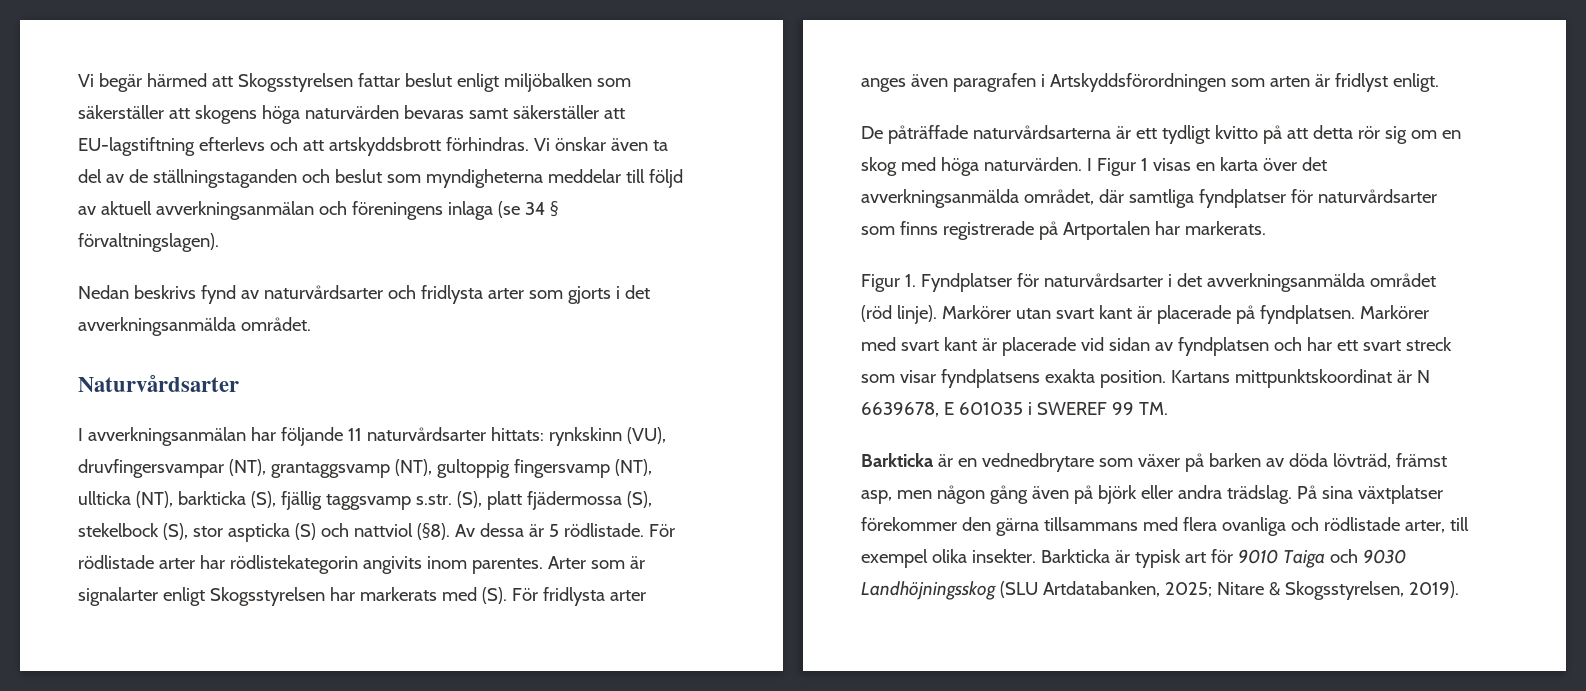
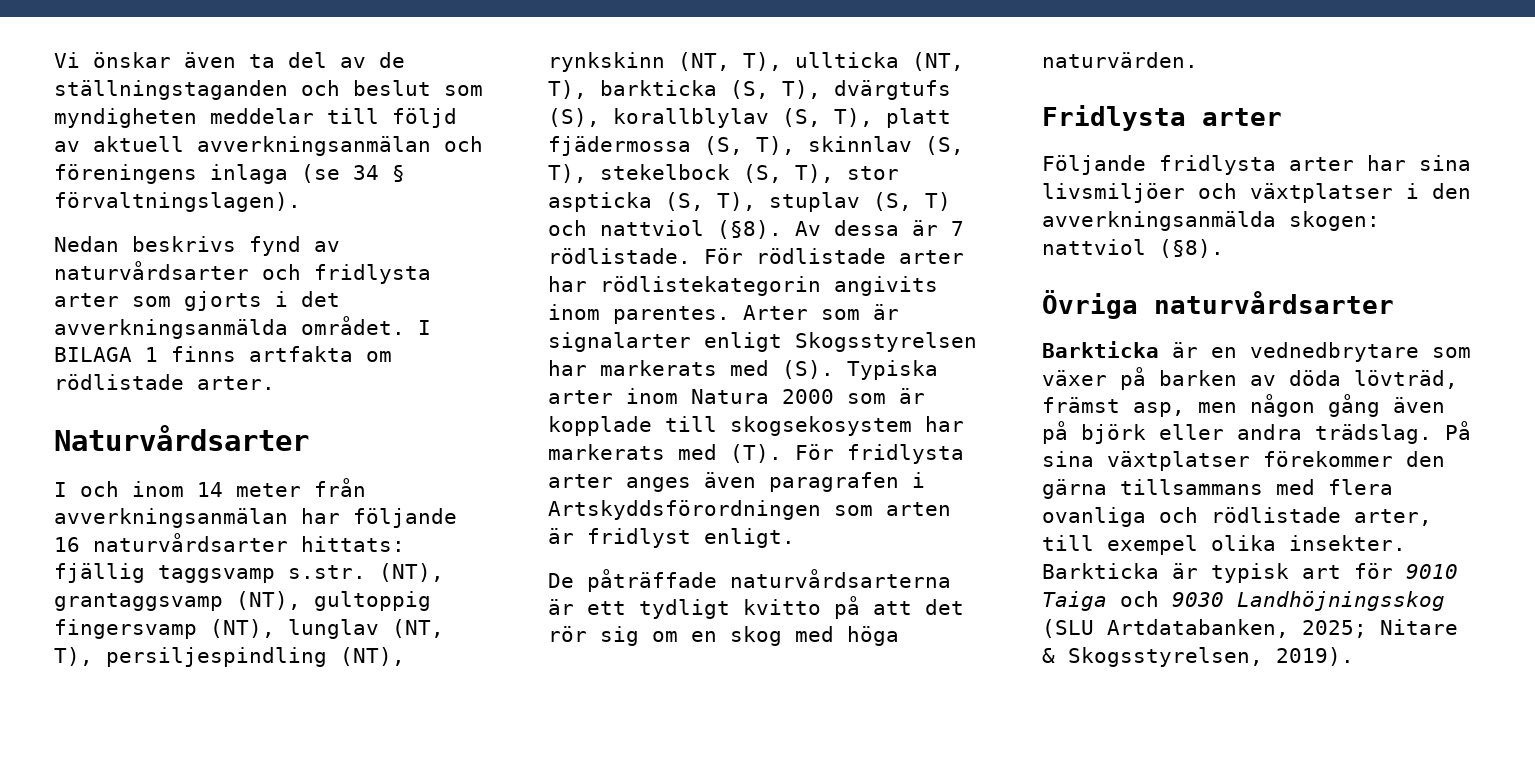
- Vi begär härmed att Skogsstyrelsen fattar beslut enligt miljöbalken som säkerställer att skogens höga naturvärden bevaras samt säkerställer att EU-lagstiftning efterlevs och att artskyddsbrott förhindras. Vi önskar även ta del av de ställningstaganden och beslut som myndigheterna meddelar till följd av aktuell avverkningsanmälan och föreningens inlaga (se 34 § förvaltningslagen).
+ Vi önskar även ta del av de ställningstaganden och beslut som myndigheten meddelar till följd av aktuell avverkningsanmälan och föreningens inlaga (se 34 § förvaltningslagen).
- Nedan beskrivs fynd av naturvårdsarter och fridlysta arter som gjorts i det avverkningsanmälda området.
+ Nedan beskrivs fynd av naturvårdsarter och fridlysta arter som gjorts i det avverkningsanmälda området. I BILAGA 1 finns artfakta om rödlistade arter.
  Naturvårdsarter
- I avverkningsanmälan har följande 11 naturvårdsarter hittats: rynkskinn (VU), druvfingersvampar (NT), grantaggsvamp (NT), gultoppig fingersvamp (NT), ullticka (NT), barkticka (S), fjällig taggsvamp s.str. (S), platt fjädermossa (S), stekelbock (S), stor aspticka (S) och nattviol (§8).
+ I och inom 14 meter från avverkningsanmälan har följande 16 naturvårdsarter hittats: fjällig taggsvamp s.str. (NT), grantaggsvamp (NT), gultoppig fingersvamp (NT), lunglav (NT, T), persiljespindling (NT), rynkskinn (NT, T), ullticka (NT, T), barkticka (S, T), dvärgtufs (S), korallblylav (S, T), platt fjädermossa (S, T), skinnlav (S, T), stekelbock (S, T), stor aspticka (S, T), stuplav (S, T) och nattviol (§8).
- Av dessa är 5 rödlistade.
+ Av dessa är 7 rödlistade.
- Arter som är signalarter enligt Skogsstyrelsen har markerats med (S). För fridlysta arter anges även paragrafen i Artskyddsförordningen som arten är fridlyst enligt.
+ Arter som är signalarter enligt Skogsstyrelsen har markerats med (S). Typiska arter inom Natura 2000 som är kopplade till skogsekosystem har markerats med (T). För fridlysta arter anges även paragrafen i Artskyddsförordningen som arten är fridlyst enligt.
- De påträffade naturvårdsarterna är ett tydligt kvitto på att detta rör sig om en skog med höga naturvärden. I Figur 1 visas en karta över det avverkningsanmälda området, där samtliga fyndplatser för naturvårdsarter som finns registrerade på Artportalen har markerats.
- Figur 1. Fyndplatser för naturvårdsarter i det avverkningsanmälda området (röd linje). Markörer utan svart kant är placerade på fyndplatsen. Markörer med svart kant är placerade vid sidan av fyndplatsen och har ett svart streck som visar fyndplatsens exakta position. Kartans mittpunktskoordinat är N 6639678, E 601035 i SWEREF 99 TM.
+ De påträffade naturvårdsarterna är ett tydligt kvitto på att det rör sig om en skog med höga naturvärden.
+ Fridlysta arter
+ Följande fridlysta arter har sina livsmiljöer och växtplatser i den avverkningsanmälda skogen: nattviol (§8).
+ Övriga naturvårdsarter

